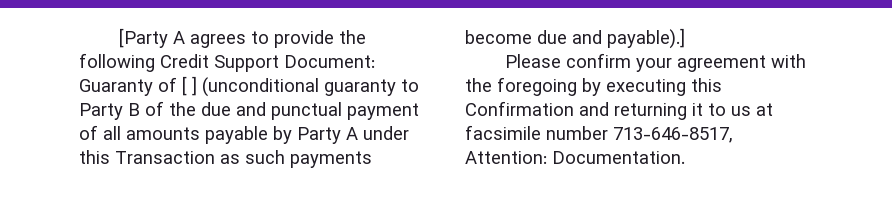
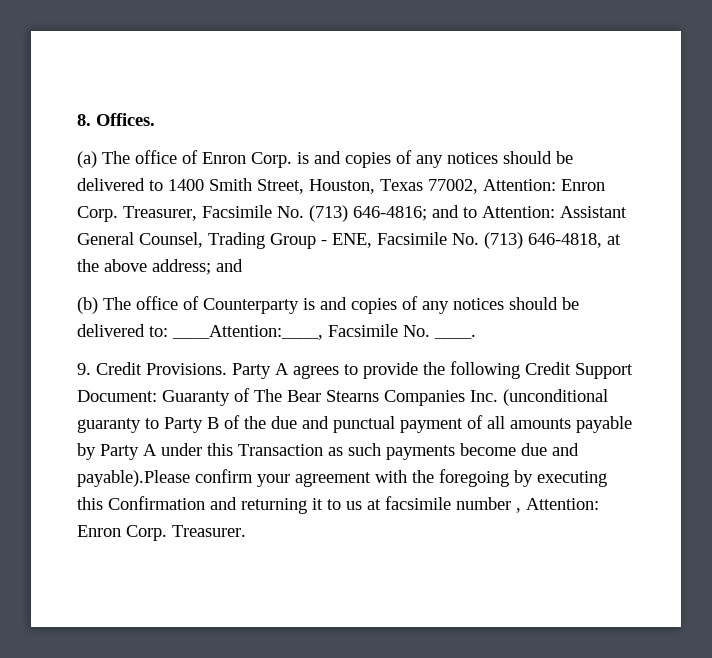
- [Party A agrees to provide the following Credit Support Document: Guaranty of [ ] (unconditional guaranty to Party B of the due and punctual payment of all amounts payable by Party A under this Transaction as such payments become due and payable).]
- Please confirm your agreement with the foregoing by executing this Confirmation and returning it to us at facsimile number 713-646-8517, Attention: Documentation.
+ 8. Offices.
+ (a) The office of Enron Corp. is and copies of any notices should be delivered to 1400 Smith Street, Houston, Texas 77002, Attention: Enron Corp. Treasurer, Facsimile No. (713) 646-4816; and to Attention: Assistant General Counsel, Trading Group - ENE, Facsimile No. (713) 646-4818, at the above address; and
+ (b) The office of Counterparty is and copies of any notices should be delivered to: ____Attention:____, Facsimile No. ____.
+ 9. Credit Provisions. Party A agrees to provide the following Credit Support Document: Guaranty of The Bear Stearns Companies Inc. (unconditional guaranty to Party B of the due and punctual payment of all amounts payable by Party A under this Transaction as such payments become due and payable).Please confirm your agreement with the foregoing by executing this Confirmation and returning it to us at facsimile number , Attention: Enron Corp. Treasurer.

